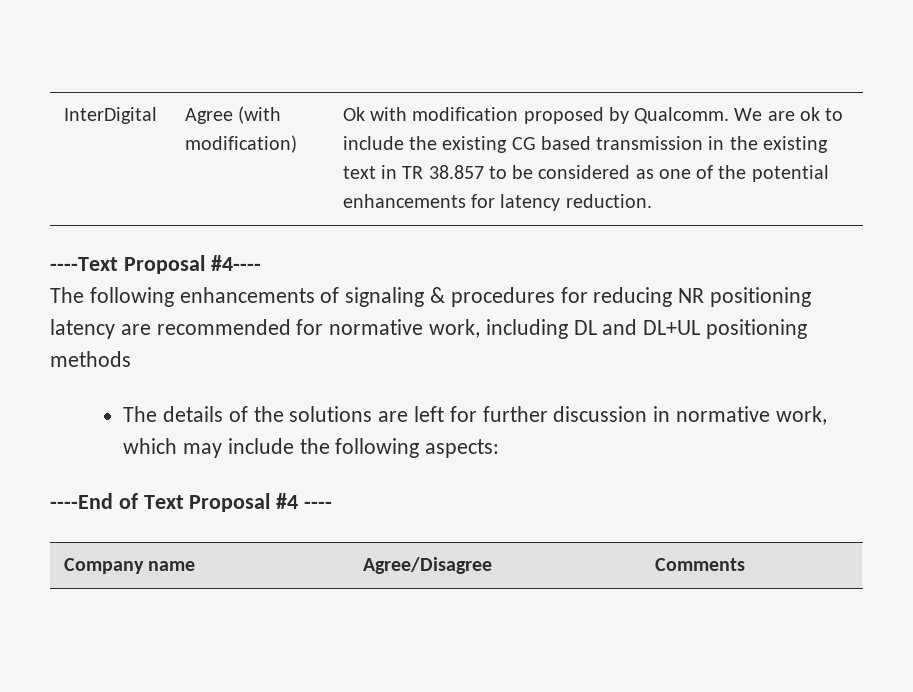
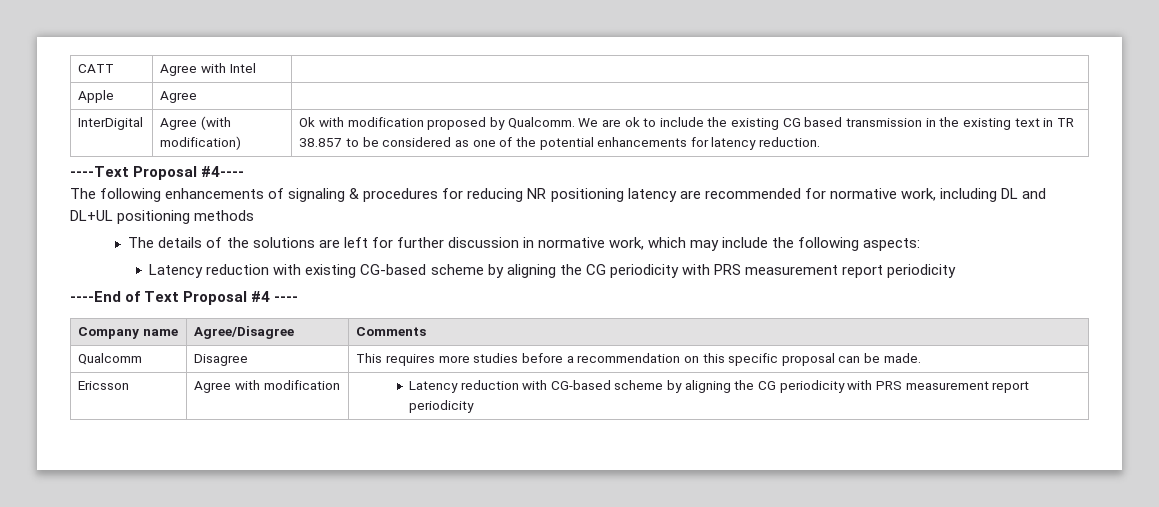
+ CATT | Agree with Intel |
+ Apple | Agree |
+ Latency reduction with existing CG-based scheme by aligning the CG periodicity with PRS measurement report periodicity
+ Qualcomm | Disagree | This requires more studies before a recommendation on this specific proposal can be made.
+ Ericsson | Agree with modification | Latency reduction with CG-based scheme by aligning the CG periodicity with PRS measurement report periodicity

